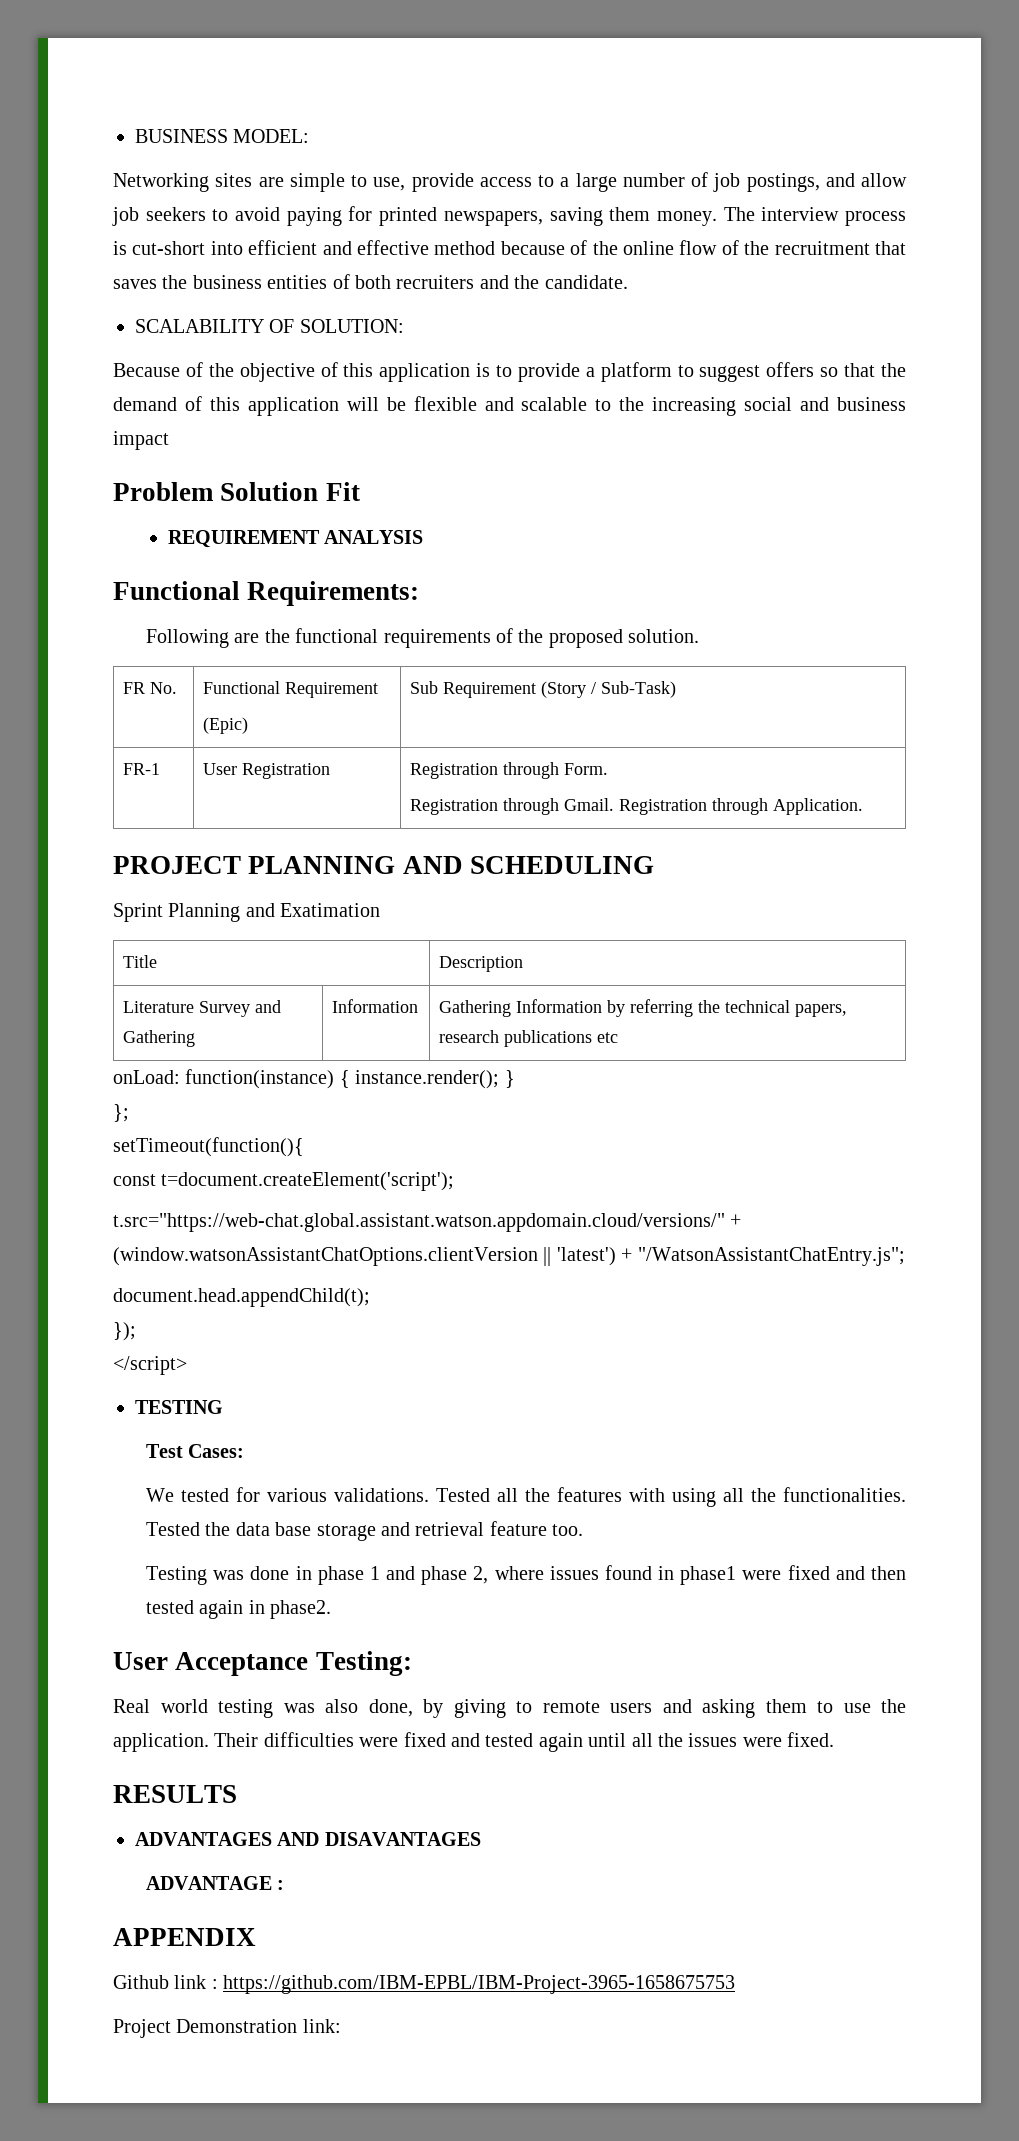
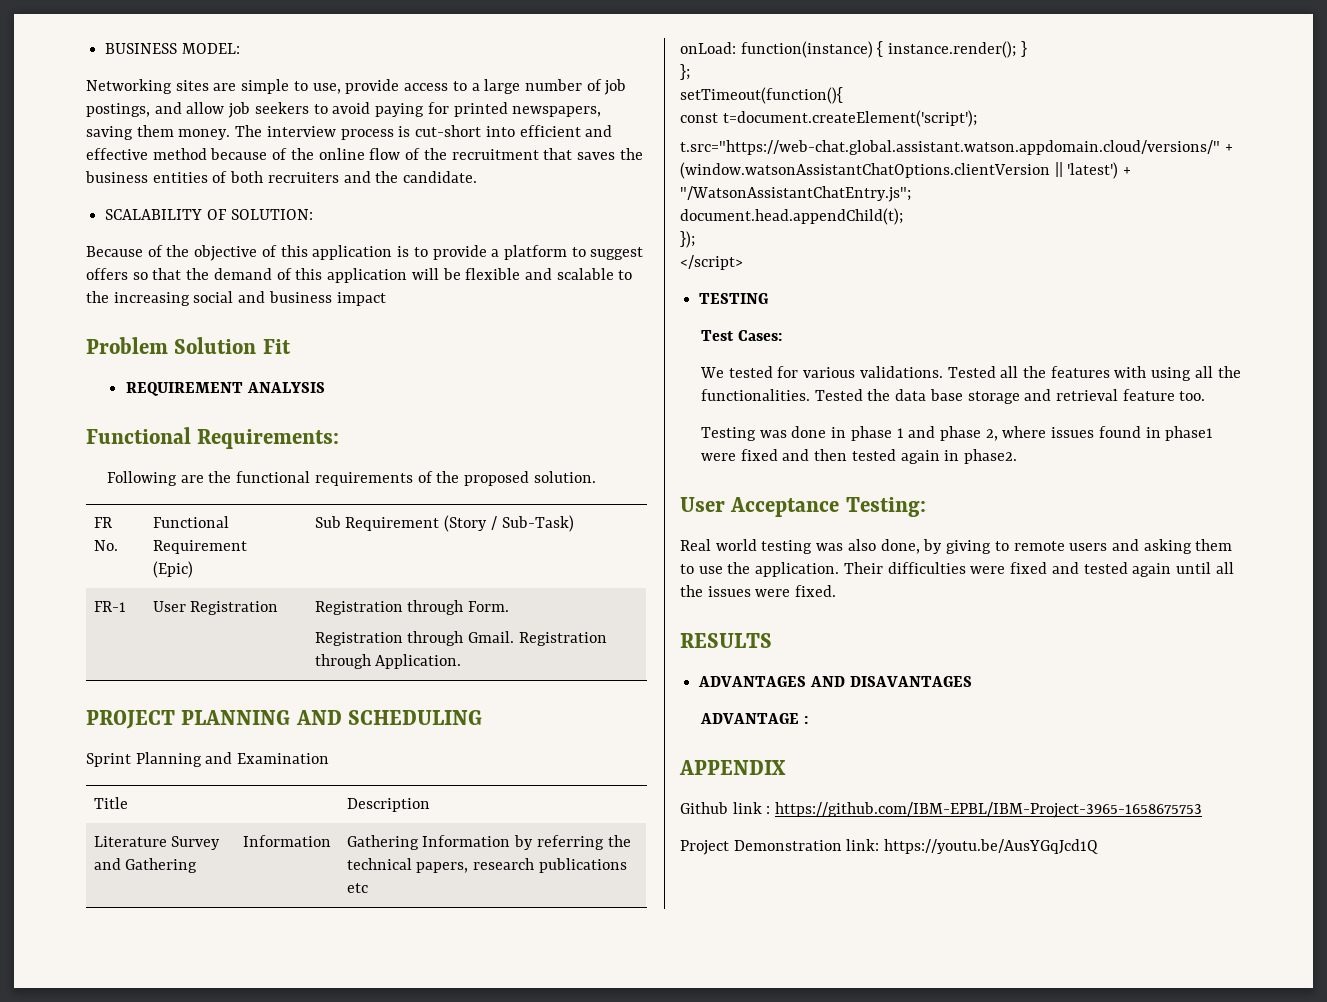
- Sprint Planning and Exatimation
+ Sprint Planning and Examination
- Project Demonstration link:
+ Project Demonstration link: https://youtu.be/AusYGqJcd1Q

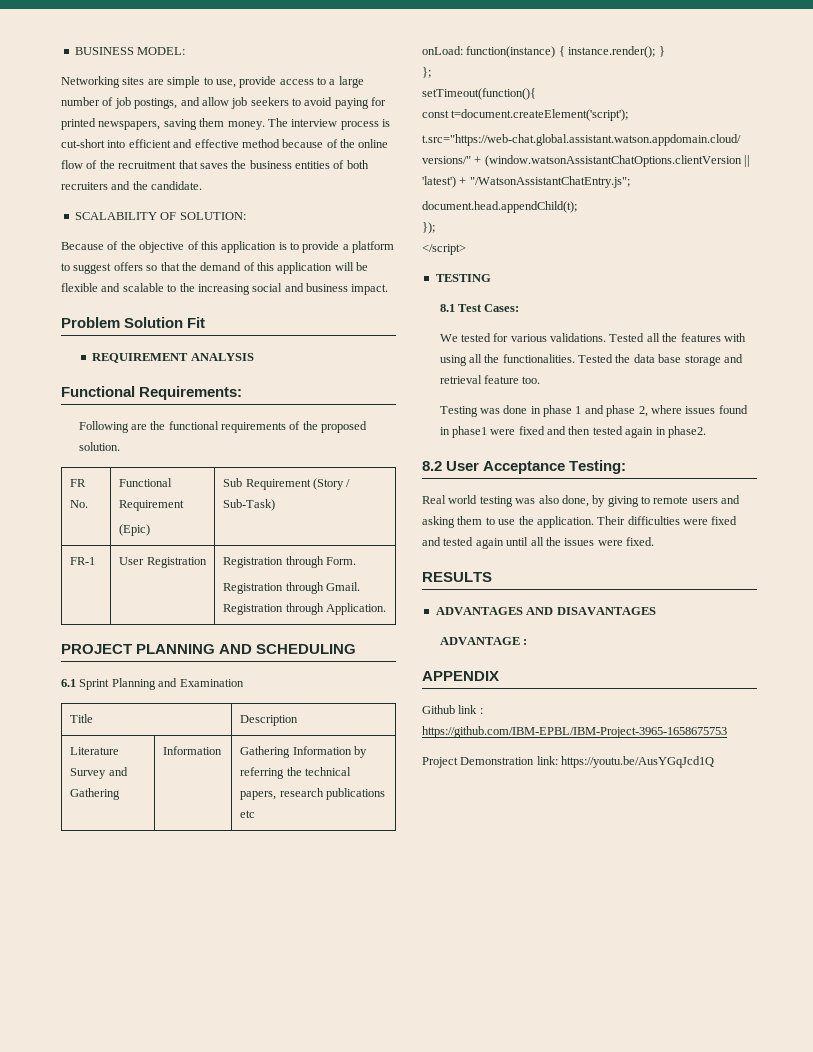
- Because of the objective of this application is to provide a platform to suggest offers so that the demand of this application will be flexible and scalable to the increasing social and business impact
+ Because of the objective of this application is to provide a platform to suggest offers so that the demand of this application will be flexible and scalable to the increasing social and business impact.
- Sprint Planning and Examination
+ 6.1 Sprint Planning and Examination
- Test Cases:
+ 8.1 Test Cases:
- User Acceptance Testing:
+ 8.2 User Acceptance Testing:

